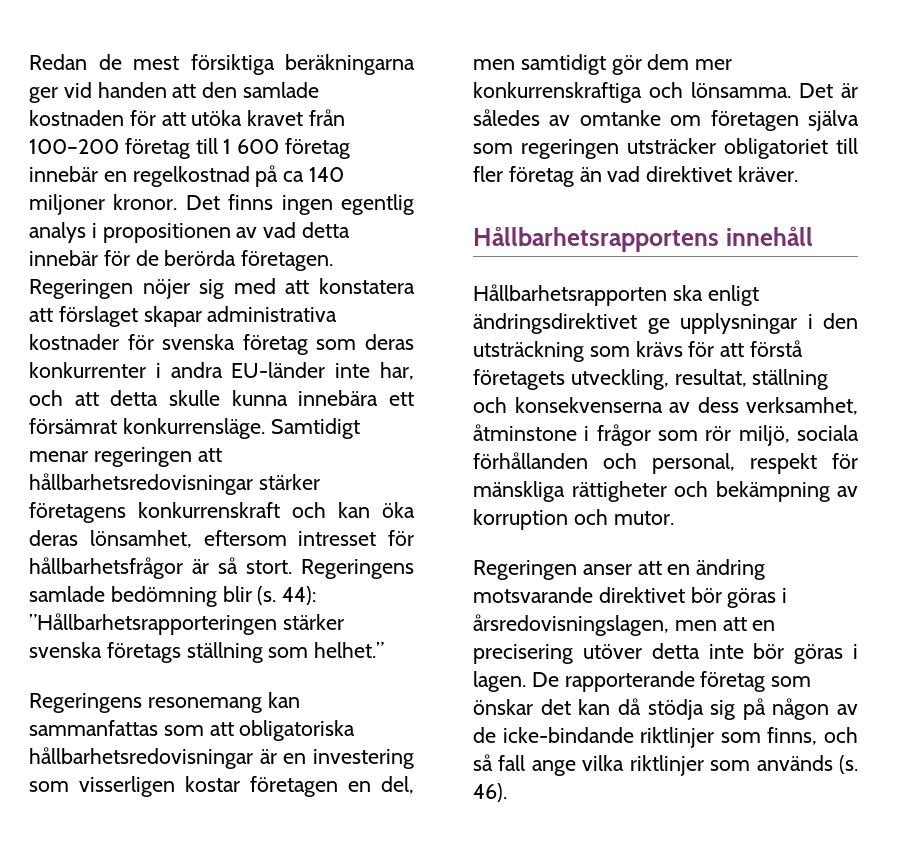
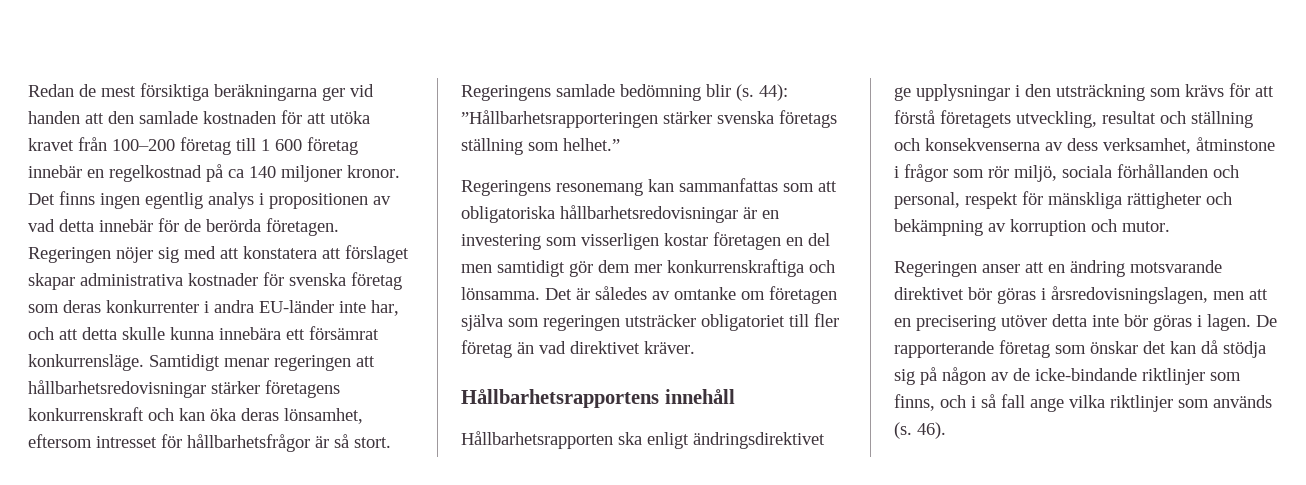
- Regeringens resonemang kan sammanfattas som att obligatoriska hållbarhetsredovisningar är en investering som visserligen kostar företagen en del, men samtidigt gör dem mer konkurrenskraftiga och lönsamma.
+ Regeringens resonemang kan sammanfattas som att obligatoriska hållbarhetsredovisningar är en investering som visserligen kostar företagen en del men samtidigt gör dem mer konkurrenskraftiga och lönsamma.
- Hållbarhetsrapporten ska enligt ändringsdirektivet ge upplysningar i den utsträckning som krävs för att förstå företagets utveckling, resultat, ställning och konsekvenserna av dess verksamhet, åtminstone i frågor som rör miljö, sociala förhållanden och personal, respekt för mänskliga rättigheter och bekämpning av korruption och mutor.
+ Hållbarhetsrapporten ska enligt ändringsdirektivet ge upplysningar i den utsträckning som krävs för att förstå företagets utveckling, resultat och ställning och konsekvenserna av dess verksamhet, åtminstone i frågor som rör miljö, sociala förhållanden och personal, respekt för mänskliga rättigheter och bekämpning av korruption och mutor.
- De rapporterande företag som önskar det kan då stödja sig på någon av de icke-bindande riktlinjer som finns, och så fall ange vilka riktlinjer som används (s.
+ De rapporterande företag som önskar det kan då stödja sig på någon av de icke-bindande riktlinjer som finns, och i så fall ange vilka riktlinjer som används (s.

